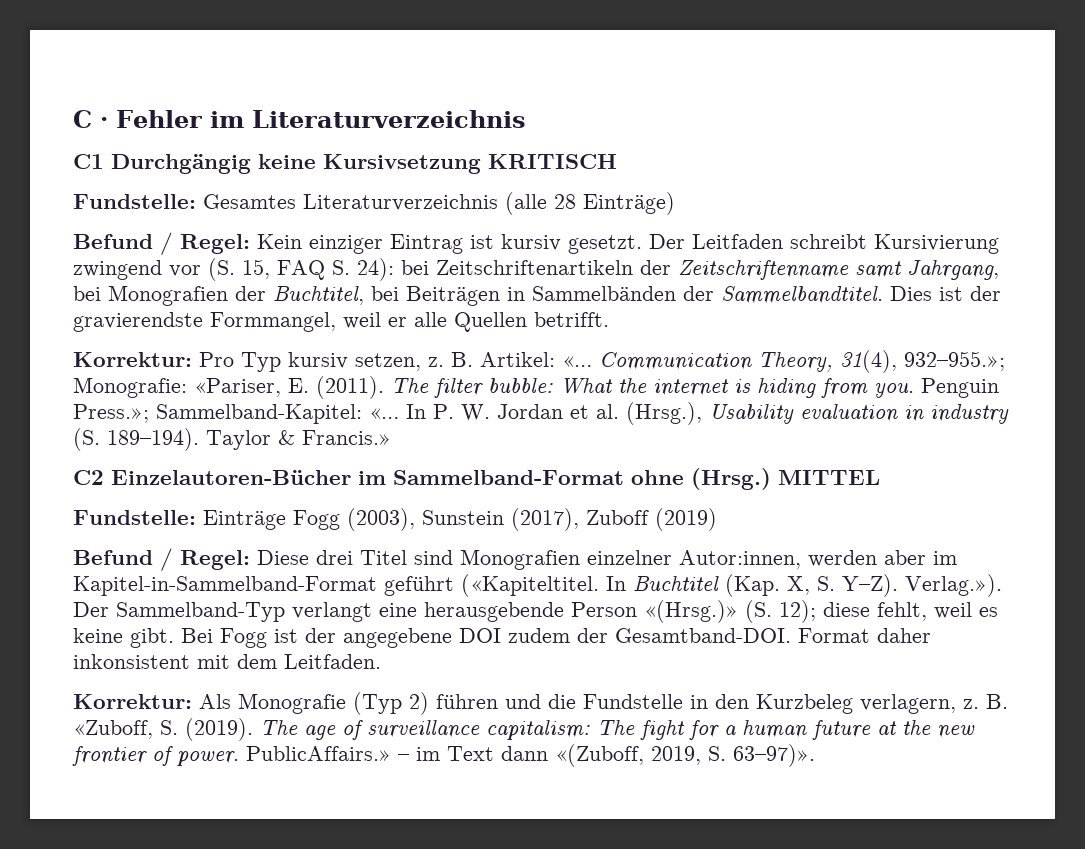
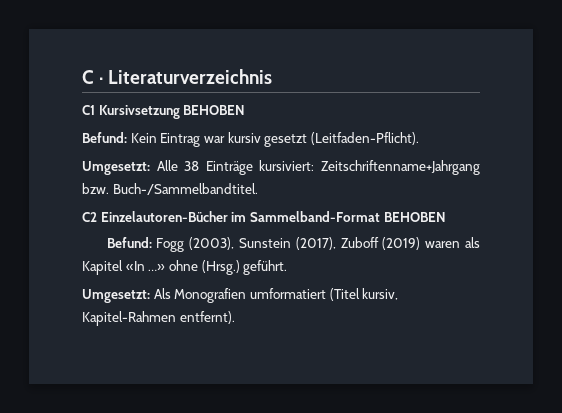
- C · Fehler im Literaturverzeichnis
+ C · Literaturverzeichnis
- C1 Durchgängig keine Kursivsetzung KRITISCH
- Fundstelle: Gesamtes Literaturverzeichnis (alle 28 Einträge)
- Befund / Regel: Kein einziger Eintrag ist kursiv gesetzt. Der Leitfaden schreibt Kursivierung zwingend vor (S. 15, FAQ S. 24): bei Zeitschriftenartikeln der Zeitschriftenname samt Jahrgang, bei Monografien der Buchtitel, bei Beiträgen in Sammelbänden der Sammelbandtitel. Dies ist der gravierendste Formmangel, weil er alle Quellen betrifft.
- Korrektur: Pro Typ kursiv setzen, z. B. Artikel: «… Communication Theory, 31(4), 932–955.»; Monografie: «Pariser, E. (2011). The filter bubble: What the internet is hiding from you. Penguin Press.»; Sammelband-Kapitel: «… In P. W. Jordan et al. (Hrsg.), Usability evaluation in industry (S. 189–194). Taylor & Francis.»
+ C1 Kursivsetzung BEHOBEN
+ Befund: Kein Eintrag war kursiv gesetzt (Leitfaden-Pflicht).
+ Umgesetzt: Alle 38 Einträge kursiviert: Zeitschriftenname+Jahrgang bzw. Buch-/Sammelbandtitel.
- C2 Einzelautoren-Bücher im Sammelband-Format ohne (Hrsg.) MITTEL
- Fundstelle: Einträge Fogg (2003), Sunstein (2017), Zuboff (2019)
- Befund / Regel: Diese drei Titel sind Monografien einzelner Autor:innen, werden aber im Kapitel-in-Sammelband-Format geführt («Kapiteltitel. In Buchtitel (Kap. X, S. Y–Z). Verlag.»). Der Sammelband-Typ verlangt eine herausgebende Person «(Hrsg.)» (S. 12); diese fehlt, weil es keine gibt. Bei Fogg ist der angegebene DOI zudem der Gesamtband-DOI. Format daher inkonsistent mit dem Leitfaden.
- Korrektur: Als Monografie (Typ 2) führen und die Fundstelle in den Kurzbeleg verlagern, z. B. «Zuboff, S. (2019). The age of surveillance capitalism: The fight for a human future at the new frontier of power. PublicAffairs.» – im Text dann «(Zuboff, 2019, S. 63–97)».
+ C2 Einzelautoren-Bücher im Sammelband-Format BEHOBEN
+ Befund: Fogg (2003), Sunstein (2017), Zuboff (2019) waren als Kapitel «In …» ohne (Hrsg.) geführt.
+ Umgesetzt: Als Monografien umformatiert (Titel kursiv, Kapitel-Rahmen entfernt).

